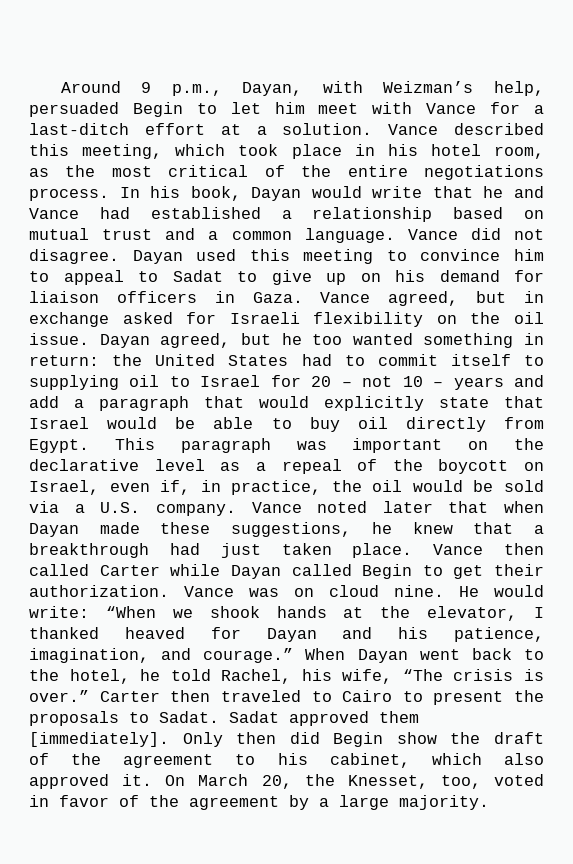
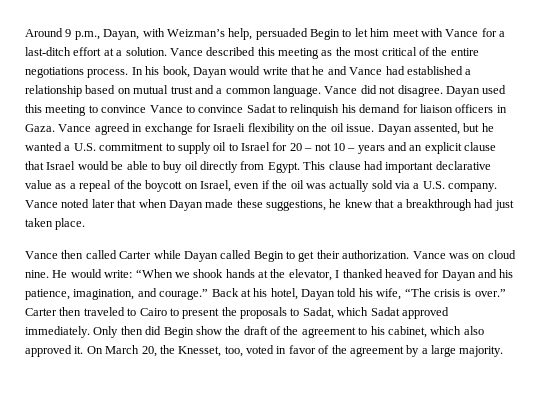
- Vance described this meeting, which took place in his hotel room, as the most critical of the entire negotiations process.
+ Vance described this meeting as the most critical of the entire negotiations process.
- Dayan used this meeting to convince him to appeal to Sadat to give up on his demand for liaison officers in Gaza.
+ Dayan used this meeting to convince Vance to convince Sadat to relinquish his demand for liaison officers in Gaza.
- Vance agreed, but in exchange asked for Israeli flexibility on the oil issue.
+ Vance agreed in exchange for Israeli flexibility on the oil issue.
- Dayan agreed, but he too wanted something in return: the United States had to commit itself to supplying oil to Israel for 20 – not 10 – years and add a paragraph that would explicitly state that Israel would be able to buy oil directly from Egypt.
+ Dayan assented, but he wanted a U.S. commitment to supply oil to Israel for 20 – not 10 – years and an explicit clause that Israel would be able to buy oil directly from Egypt.
- This paragraph was important on the declarative level as a repeal of the boycott on Israel, even if, in practice, the oil would be sold via a U.S. company.
+ This clause had important declarative value as a repeal of the boycott on Israel, even if the oil was actually sold via a U.S. company.
- Vance noted later that when Dayan made these suggestions, he knew that a breakthrough had just taken place. Vance then called Carter while Dayan called Begin to get their authorization.
+ Vance noted later that when Dayan made these suggestions, he knew that a breakthrough had just taken place.
+ Vance then called Carter while Dayan called Begin to get their authorization.
- When Dayan went back to the hotel, he told Rachel, his wife, “The crisis is over.”
+ Back at his hotel, Dayan told his wife, “The crisis is over.”
- Carter then traveled to Cairo to present the proposals to Sadat. Sadat approved them [immediately].
+ Carter then traveled to Cairo to present the proposals to Sadat, which Sadat approved immediately.

